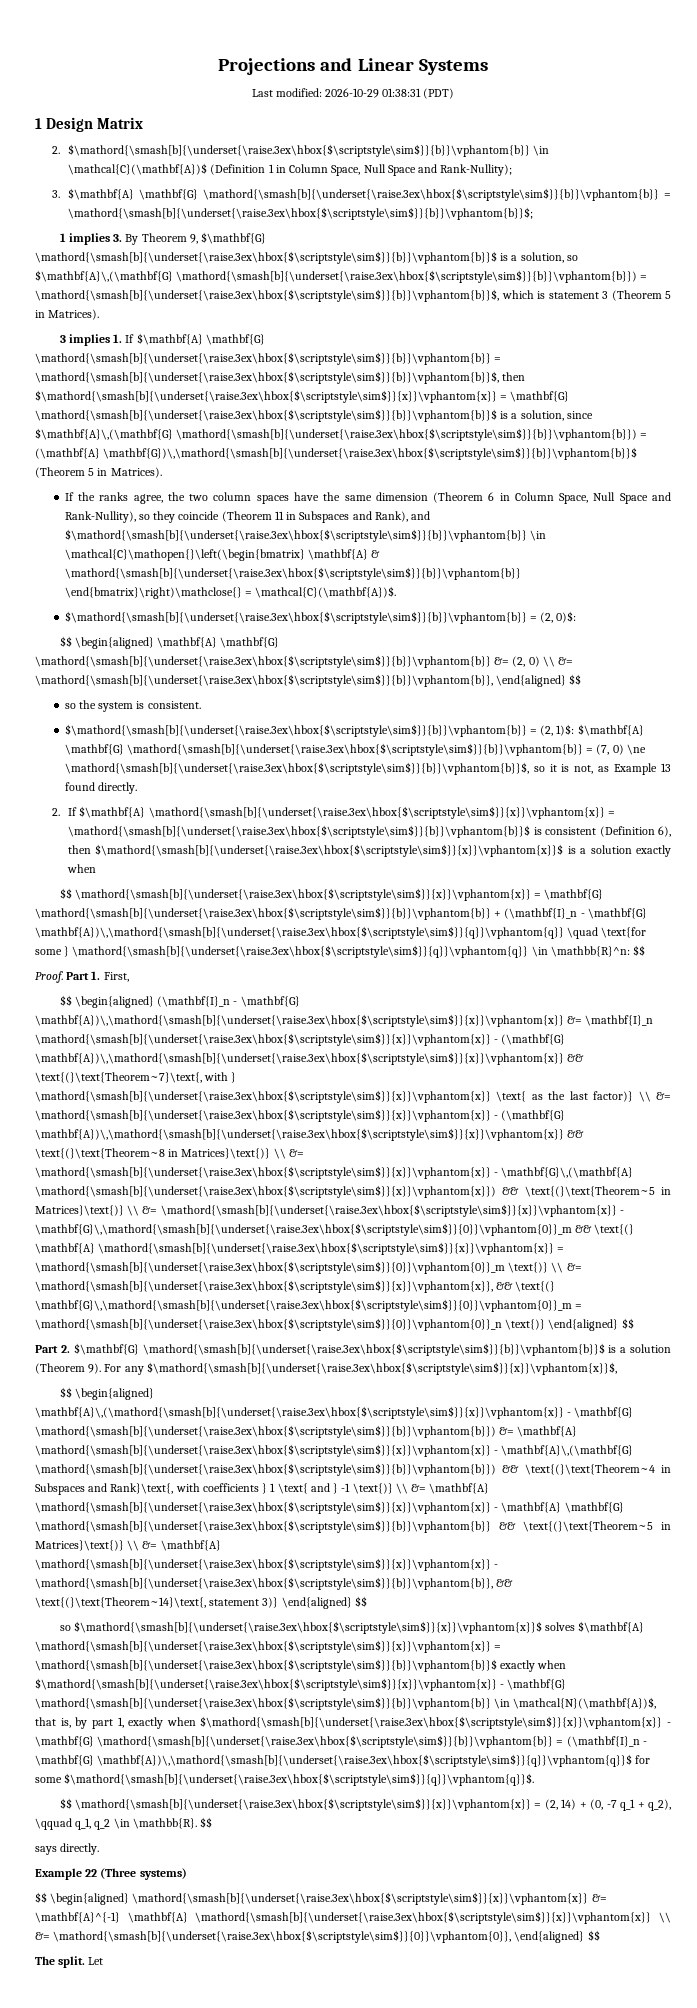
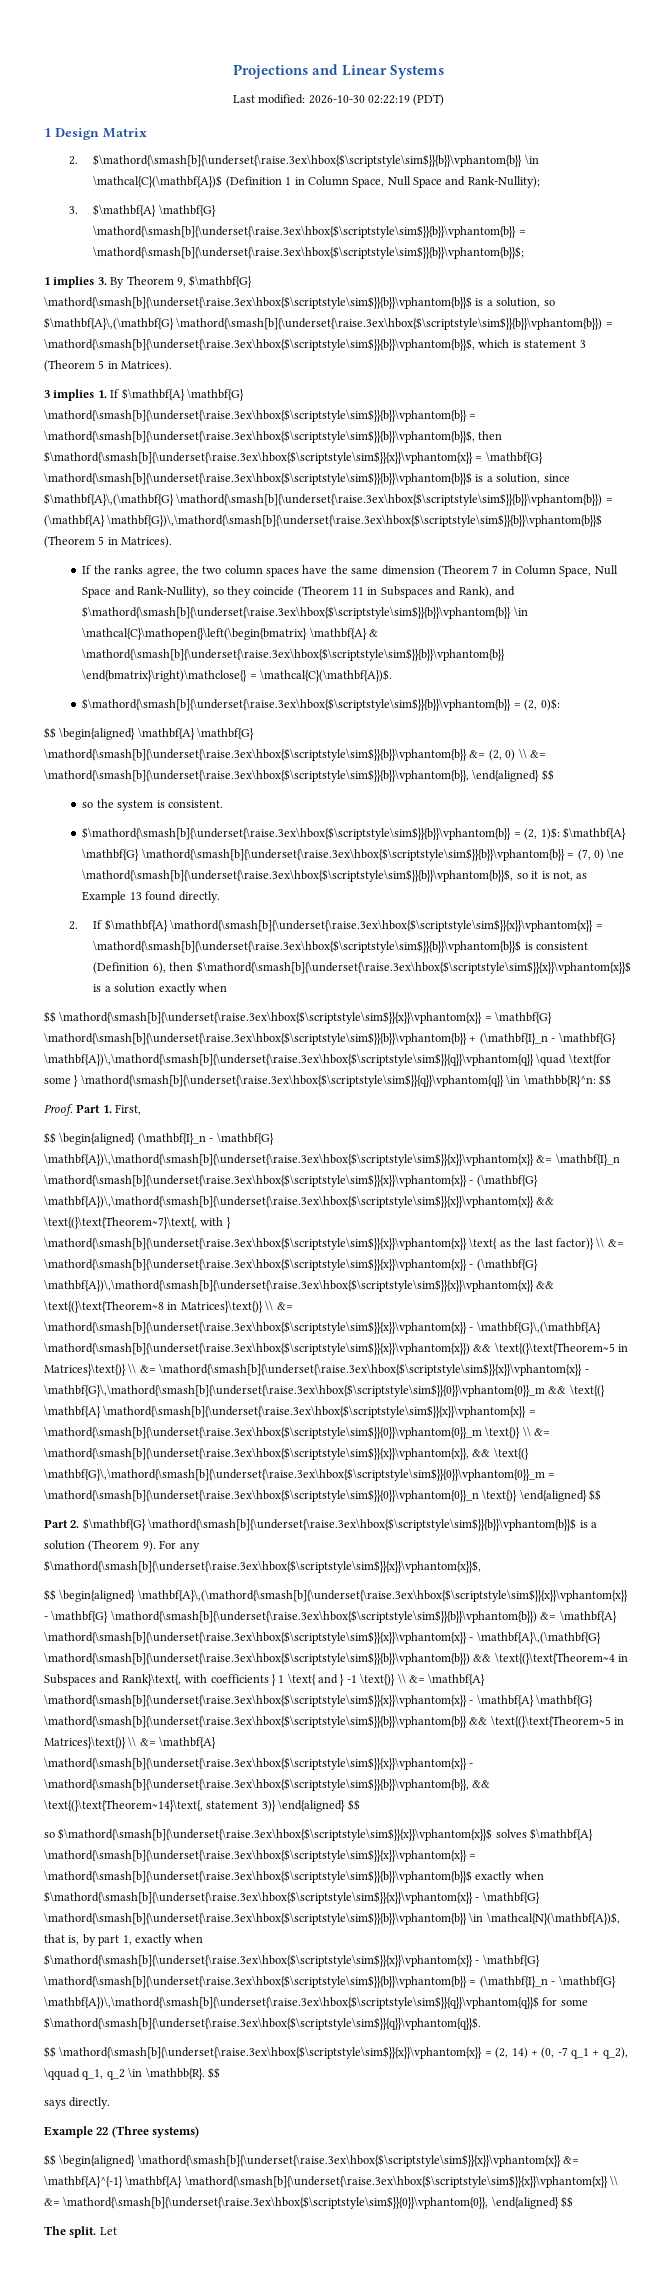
- Last modified: 2026-10-29 01:38:31 (PDT)
+ Last modified: 2026-10-30 02:22:19 (PDT)
- If the ranks agree, the two column spaces have the same dimension (Theorem 6 in Column Space, Null Space and Rank-Nullity), so they coincide (Theorem 11 in Subspaces and Rank), and $\mathord{\smash[b]{\underset{\raise.3ex\hbox{$\scriptstyle\sim$}}{b}}\vphantom{b}} \in \mathcal{C}\mathopen{}\left(\begin{bmatrix} \mathbf{A} & \mathord{\smash[b]{\underset{\raise.3ex\hbox{$\scriptstyle\sim$}}{b}}\vphantom{b}} \end{bmatrix}\right)\mathclose{} = \mathcal{C}(\mathbf{A})$.
+ If the ranks agree, the two column spaces have the same dimension (Theorem 7 in Column Space, Null Space and Rank-Nullity), so they coincide (Theorem 11 in Subspaces and Rank), and $\mathord{\smash[b]{\underset{\raise.3ex\hbox{$\scriptstyle\sim$}}{b}}\vphantom{b}} \in \mathcal{C}\mathopen{}\left(\begin{bmatrix} \mathbf{A} & \mathord{\smash[b]{\underset{\raise.3ex\hbox{$\scriptstyle\sim$}}{b}}\vphantom{b}} \end{bmatrix}\right)\mathclose{} = \mathcal{C}(\mathbf{A})$.

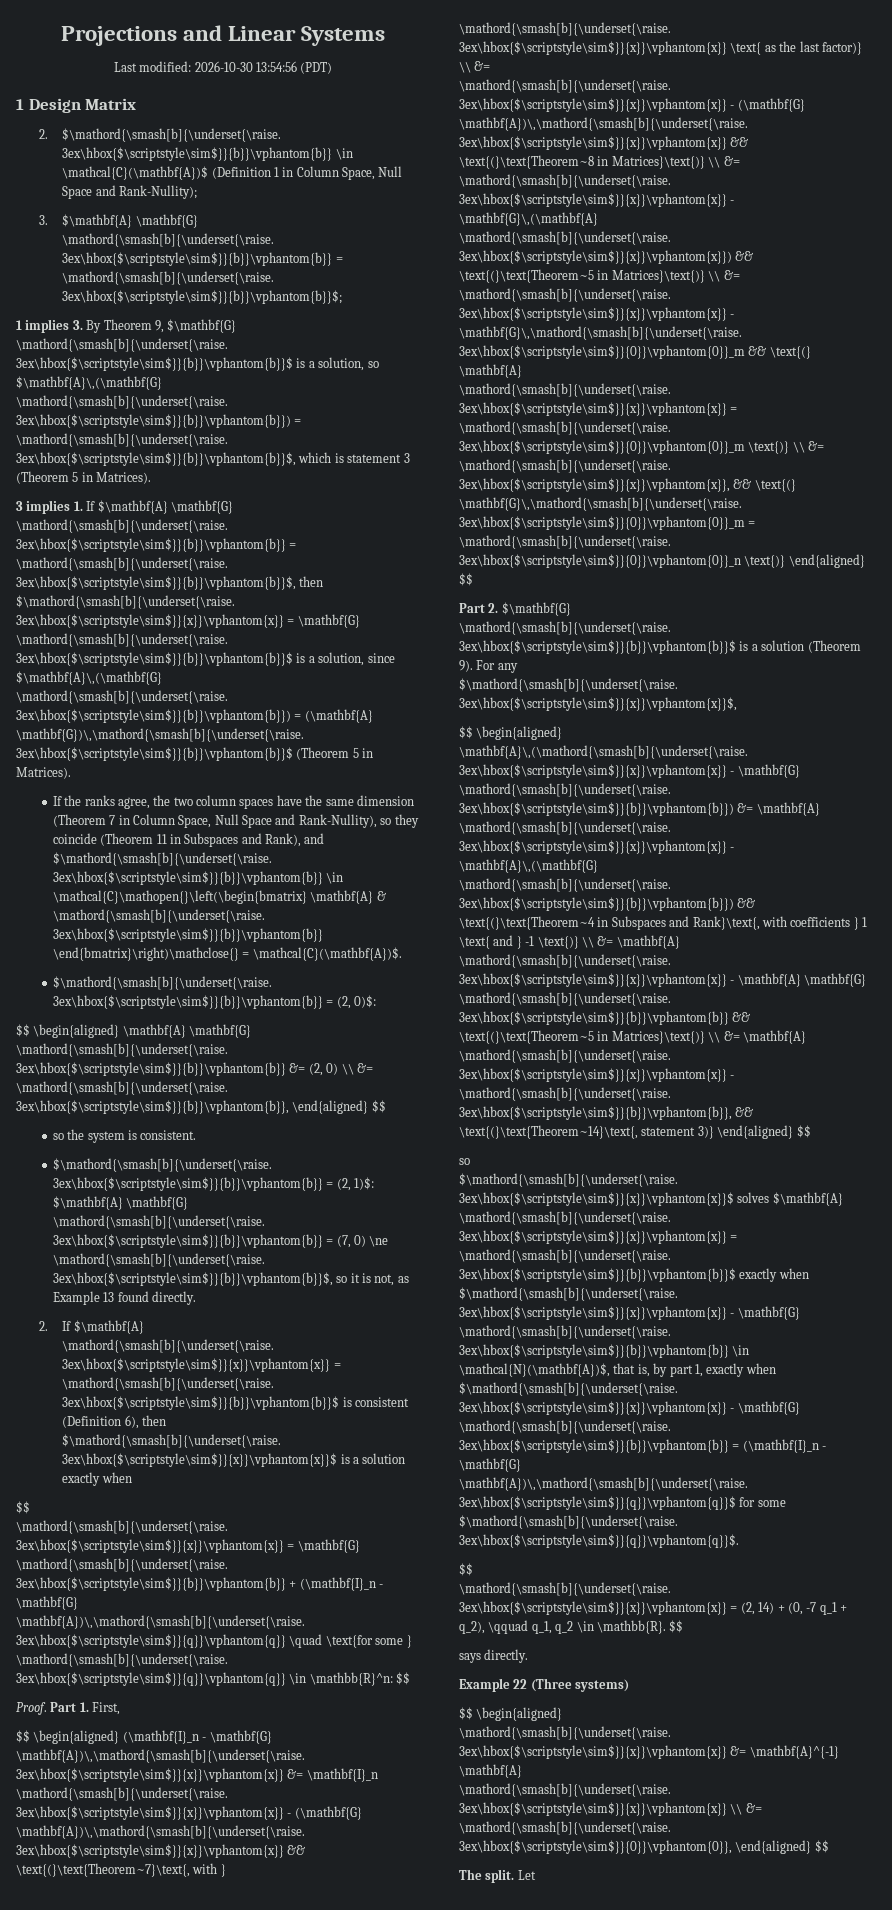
- Last modified: 2026-10-30 02:22:19 (PDT)
+ Last modified: 2026-10-30 13:54:56 (PDT)

